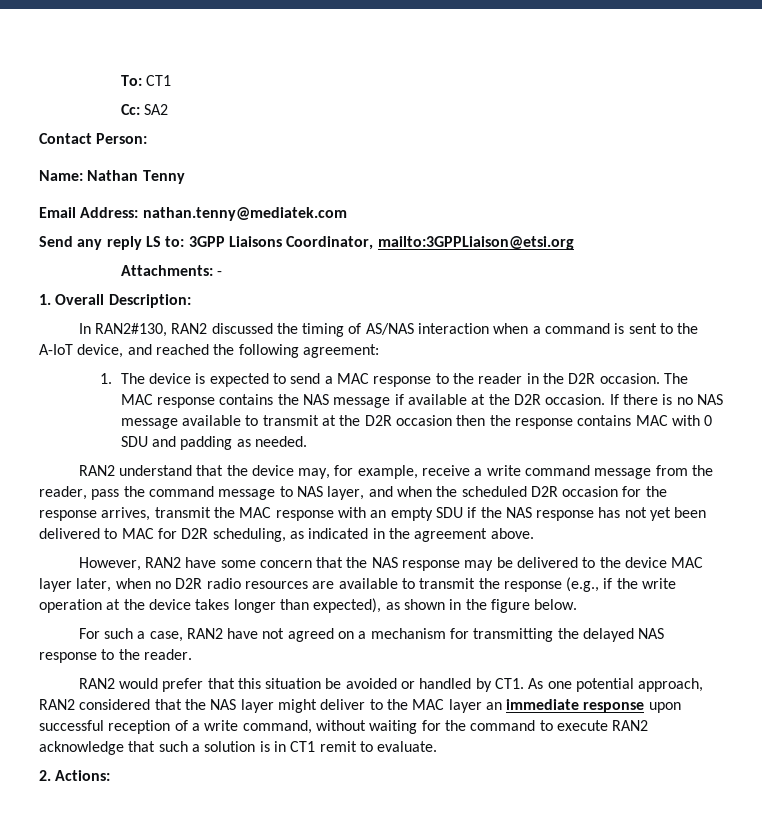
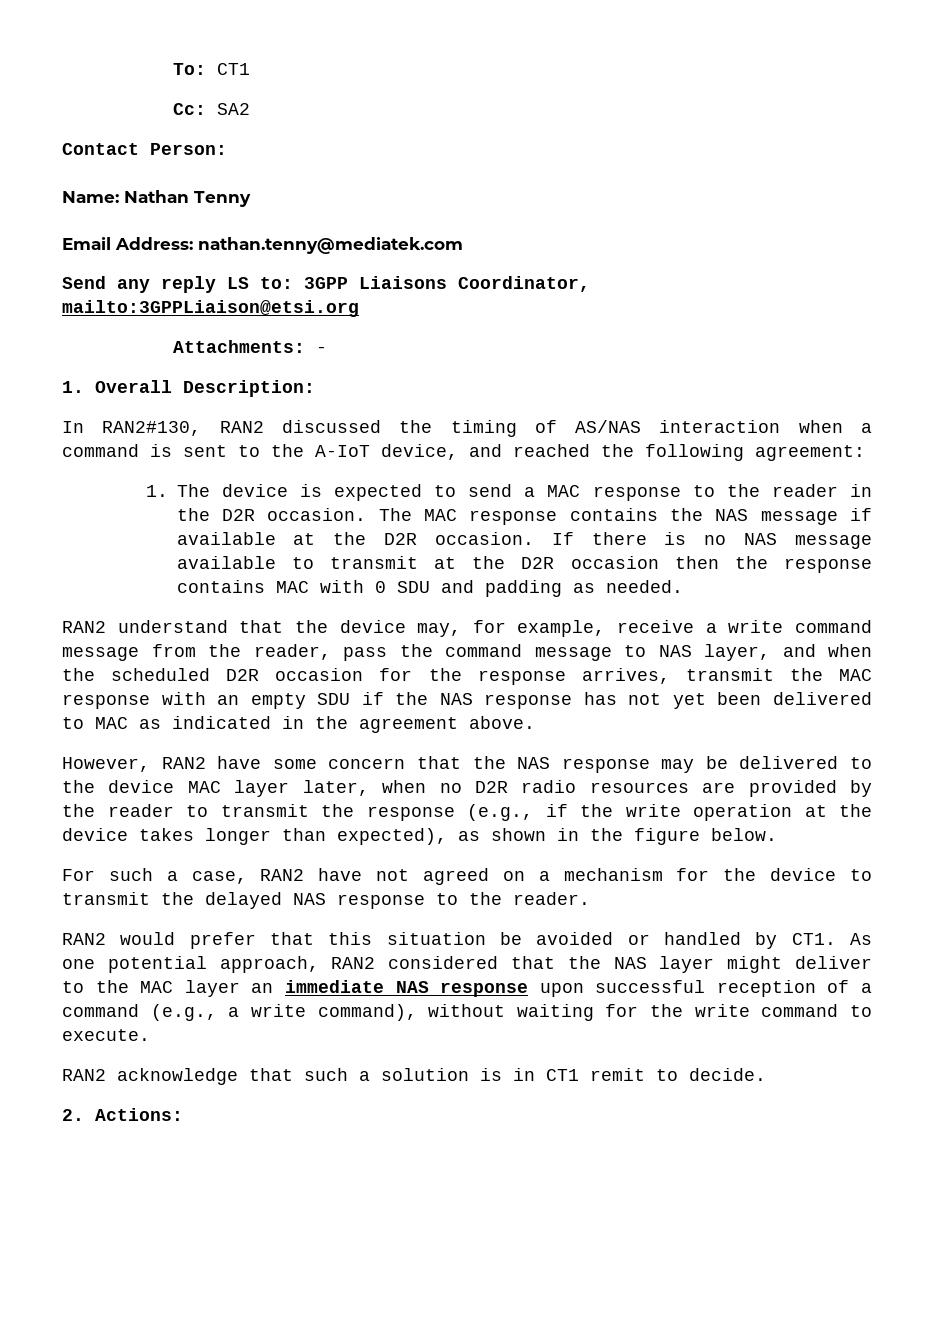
- RAN2 understand that the device may, for example, receive a write command message from the reader, pass the command message to NAS layer, and when the scheduled D2R occasion for the response arrives, transmit the MAC response with an empty SDU if the NAS response has not yet been delivered to MAC for D2R scheduling, as indicated in the agreement above.
+ RAN2 understand that the device may, for example, receive a write command message from the reader, pass the command message to NAS layer, and when the scheduled D2R occasion for the response arrives, transmit the MAC response with an empty SDU if the NAS response has not yet been delivered to MAC as indicated in the agreement above.
- However, RAN2 have some concern that the NAS response may be delivered to the device MAC layer later, when no D2R radio resources are available to transmit the response (e.g., if the write operation at the device takes longer than expected), as shown in the figure below.
+ However, RAN2 have some concern that the NAS response may be delivered to the device MAC layer later, when no D2R radio resources are provided by the reader to transmit the response (e.g., if the write operation at the device takes longer than expected), as shown in the figure below.
- For such a case, RAN2 have not agreed on a mechanism for transmitting the delayed NAS response to the reader.
+ For such a case, RAN2 have not agreed on a mechanism for the device to transmit the delayed NAS response to the reader.
- RAN2 would prefer that this situation be avoided or handled by CT1. As one potential approach, RAN2 considered that the NAS layer might deliver to the MAC layer an immediate response upon successful reception of a write command, without waiting for the command to execute RAN2 acknowledge that such a solution is in CT1 remit to evaluate.
+ RAN2 would prefer that this situation be avoided or handled by CT1. As one potential approach, RAN2 considered that the NAS layer might deliver to the MAC layer an immediate NAS response upon successful reception of a command (e.g., a write command), without waiting for the write command to execute.
+ RAN2 acknowledge that such a solution is in CT1 remit to decide.

